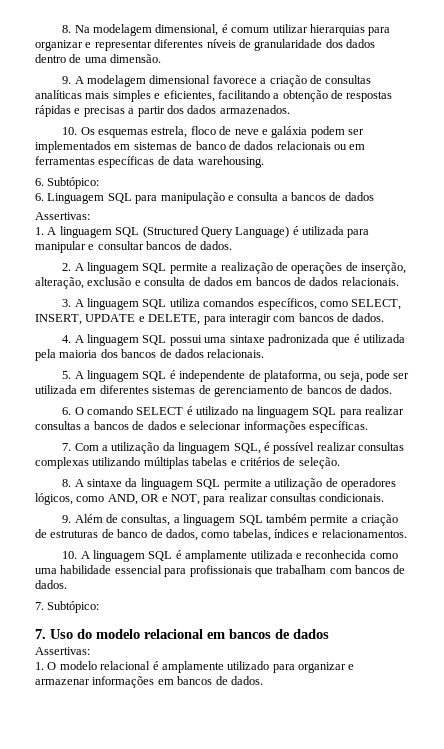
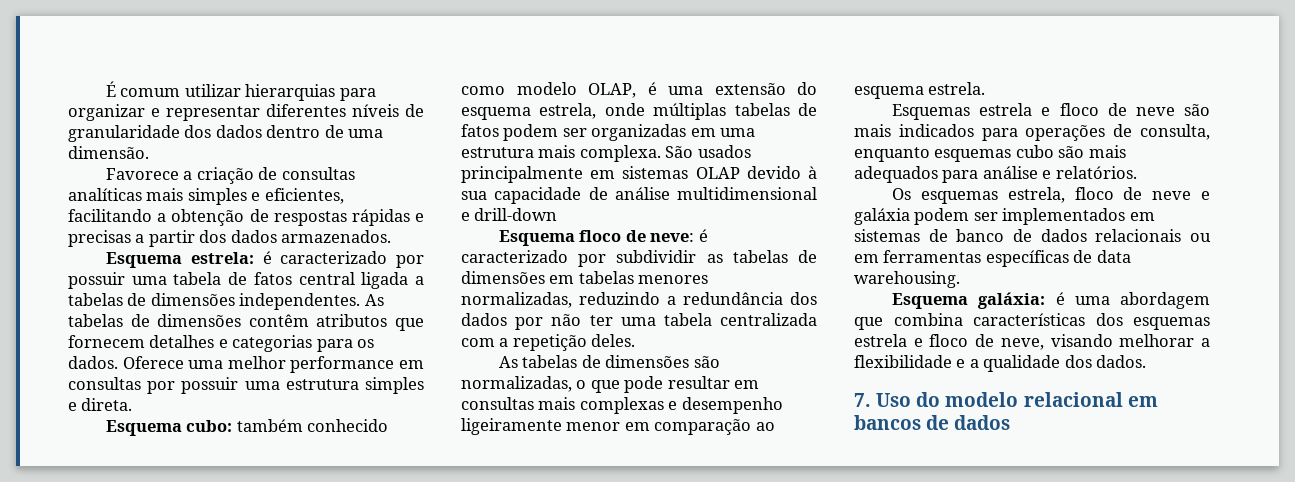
- 8. Na modelagem dimensional, é comum utilizar hierarquias para organizar e representar diferentes níveis de granularidade dos dados dentro de uma dimensão.
+ É comum utilizar hierarquias para organizar e representar diferentes níveis de granularidade dos dados dentro de uma dimensão.
- 9. A modelagem dimensional favorece a criação de consultas analíticas mais simples e eficientes, facilitando a obtenção de respostas rápidas e precisas a partir dos dados armazenados.
+ Favorece a criação de consultas analíticas mais simples e eficientes, facilitando a obtenção de respostas rápidas e precisas a partir dos dados armazenados.
- 10. Os esquemas estrela, floco de neve e galáxia podem ser implementados em sistemas de banco de dados relacionais ou em ferramentas específicas de data warehousing.
+ Esquema estrela: é caracterizado por possuir uma tabela de fatos central ligada a tabelas de dimensões independentes. As tabelas de dimensões contêm atributos que fornecem detalhes e categorias para os dados. Oferece uma melhor performance em consultas por possuir uma estrutura simples e direta.
+ Esquema cubo: também conhecido como modelo OLAP, é uma extensão do esquema estrela, onde múltiplas tabelas de fatos podem ser organizadas em uma estrutura mais complexa. São usados principalmente em sistemas OLAP devido à sua capacidade de análise multidimensional e drill-down
+ Esquema floco de neve: é caracterizado por subdividir as tabelas de dimensões em tabelas menores normalizadas, reduzindo a redundância dos dados por não ter uma tabela centralizada com a repetição deles.
+ As tabelas de dimensões são normalizadas, o que pode resultar em consultas mais complexas e desempenho ligeiramente menor em comparação ao esquema estrela.
+ Esquemas estrela e floco de neve são mais indicados para operações de consulta, enquanto esquemas cubo são mais adequados para análise e relatórios.
+ Os esquemas estrela, floco de neve e galáxia podem ser implementados em sistemas de banco de dados relacionais ou em ferramentas específicas de data warehousing.
- 6. Subtópico:
- 6. Linguagem SQL para manipulação e consulta a bancos de dados
- Assertivas:
- 1. A linguagem SQL (Structured Query Language) é utilizada para manipular e consultar bancos de dados.
- 2. A linguagem SQL permite a realização de operações de inserção, alteração, exclusão e consulta de dados em bancos de dados relacionais.
- 3. A linguagem SQL utiliza comandos específicos, como SELECT, INSERT, UPDATE e DELETE, para interagir com bancos de dados.
- 4. A linguagem SQL possui uma sintaxe padronizada que é utilizada pela maioria dos bancos de dados relacionais.
- 5. A linguagem SQL é independente de plataforma, ou seja, pode ser utilizada em diferentes sistemas de gerenciamento de bancos de dados.
- 6. O comando SELECT é utilizado na linguagem SQL para realizar consultas a bancos de dados e selecionar informações específicas.
- 7. Com a utilização da linguagem SQL, é possível realizar consultas complexas utilizando múltiplas tabelas e critérios de seleção.
- 8. A sintaxe da linguagem SQL permite a utilização de operadores lógicos, como AND, OR e NOT, para realizar consultas condicionais.
- 9. Além de consultas, a linguagem SQL também permite a criação de estruturas de banco de dados, como tabelas, índices e relacionamentos.
- 10. A linguagem SQL é amplamente utilizada e reconhecida como uma habilidade essencial para profissionais que trabalham com bancos de dados.
- 7. Subtópico:
+ Esquema galáxia: é uma abordagem que combina características dos esquemas estrela e floco de neve, visando melhorar a flexibilidade e a qualidade dos dados.
  7. Uso do modelo relacional em bancos de dados
- Assertivas:
- 1. O modelo relacional é amplamente utilizado para organizar e armazenar informações em bancos de dados.

